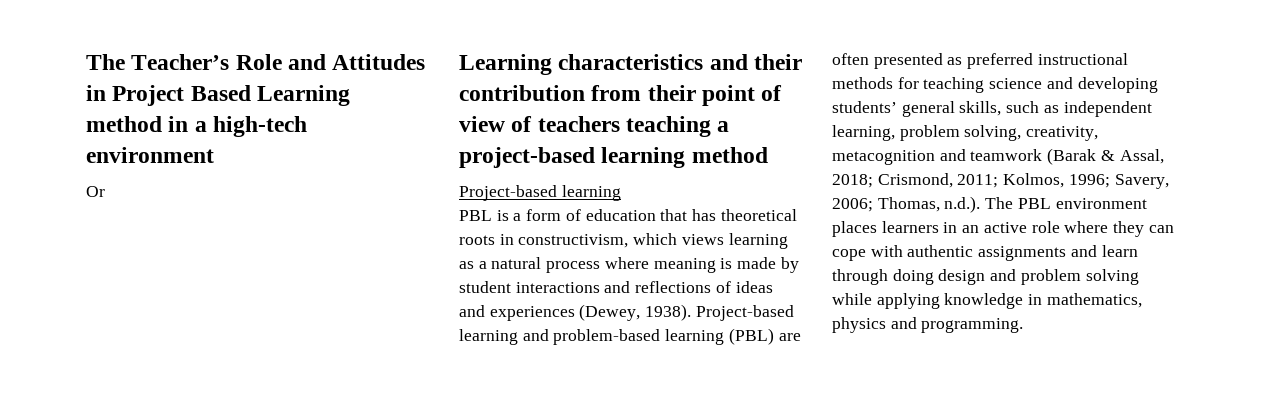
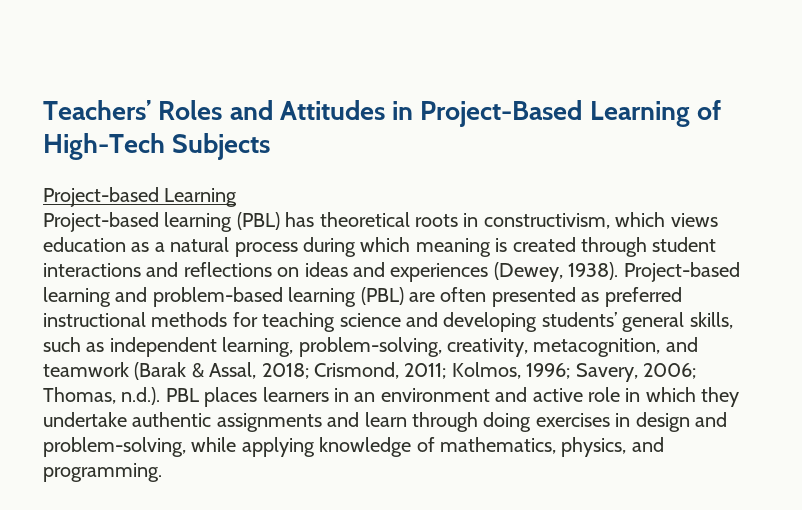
- The Teacher’s Role and Attitudes in Project Based Learning method in a high-tech environment
- Or
- Learning characteristics and their contribution from their point of view of teachers teaching a project-based learning method
- Project-based learning
- PBL is a form of education that has theoretical roots in constructivism, which views learning as a natural process where meaning is made by student interactions and reflections of ideas and experiences (Dewey, 1938).
+ Teachers’ Roles and Attitudes in Project-Based Learning of High-Tech Subjects
+ Project-based Learning
+ Project-based learning (PBL) has theoretical roots in constructivism, which views education as a natural process during which meaning is created through student interactions and reflections on ideas and experiences (Dewey, 1938).
- Project-based learning and problem-based learning (PBL) are often presented as preferred instructional methods for teaching science and developing students’ general skills, such as independent learning, problem solving, creativity, metacognition and teamwork (Barak & Assal, 2018; Crismond, 2011; Kolmos, 1996; Savery, 2006; Thomas, n.d.). The PBL environment places learners in an active role where they can cope with authentic assignments and learn through doing design and problem solving while applying knowledge in mathematics, physics and programming.
+ Project-based learning and problem-based learning (PBL) are often presented as preferred instructional methods for teaching science and developing students’ general skills, such as independent learning, problem-solving, creativity, metacognition, and teamwork (Barak & Assal, 2018; Crismond, 2011; Kolmos, 1996; Savery, 2006; Thomas, n.d.). PBL places learners in an environment and active role in which they undertake authentic assignments and learn through doing exercises in design and problem-solving, while applying knowledge of mathematics, physics, and programming.

